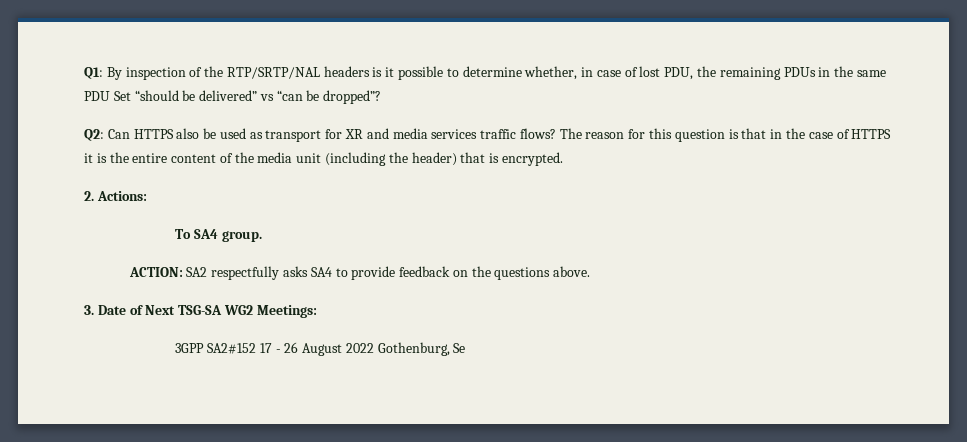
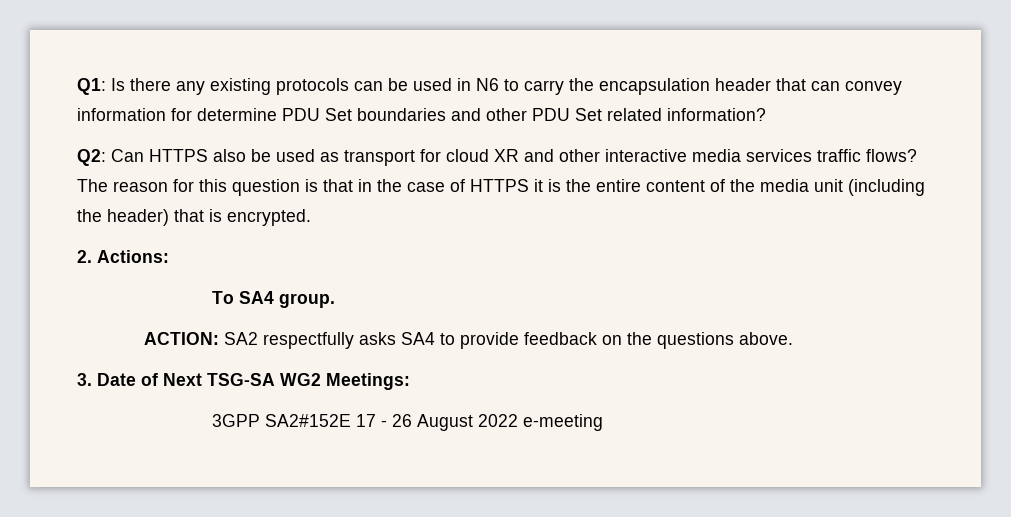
- Q1: By inspection of the RTP/SRTP/NAL headers is it possible to determine whether, in case of lost PDU, the remaining PDUs in the same PDU Set “should be delivered” vs “can be dropped”?
+ Q1: Is there any existing protocols can be used in N6 to carry the encapsulation header that can convey information for determine PDU Set boundaries and other PDU Set related information?
- Q2: Can HTTPS also be used as transport for XR and media services traffic flows?
+ Q2: Can HTTPS also be used as transport for cloud XR and other interactive media services traffic flows?
- 3GPP SA2#152 17 - 26 August 2022 Gothenburg, Se
+ 3GPP SA2#152E 17 - 26 August 2022 e-meeting

